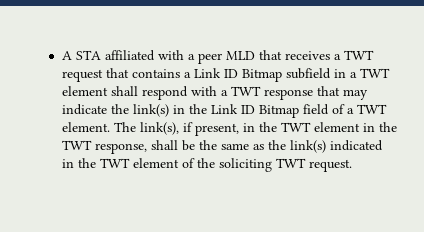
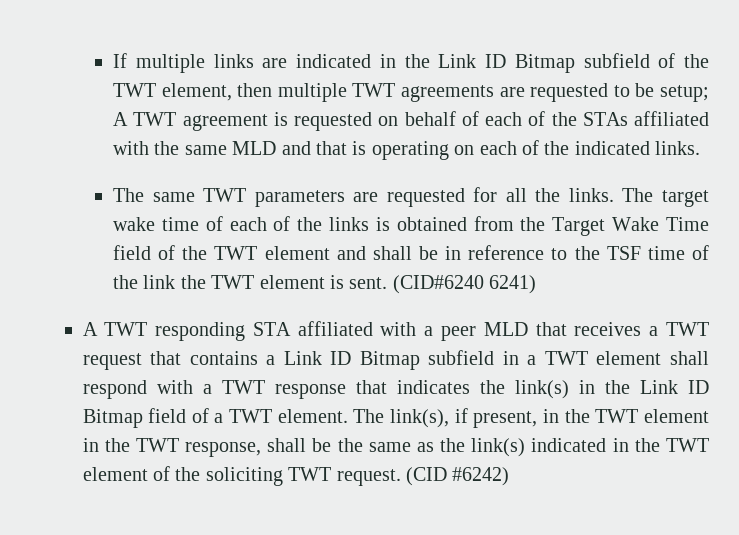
- A STA affiliated with a peer MLD that receives a TWT request that contains a Link ID Bitmap subfield in a TWT element shall respond with a TWT response that may indicate the link(s) in the Link ID Bitmap field of a TWT element.
+ If multiple links are indicated in the Link ID Bitmap subfield of the TWT element, then multiple TWT agreements are requested to be setup; A TWT agreement is requested on behalf of each of the STAs affiliated with the same MLD and that is operating on each of the indicated links.
+ The same TWT parameters are requested for all the links. The target wake time of each of the links is obtained from the Target Wake Time field of the TWT element and shall be in reference to the TSF time of the link the TWT element is sent. (CID#6240 6241)
+ A TWT responding STA affiliated with a peer MLD that receives a TWT request that contains a Link ID Bitmap subfield in a TWT element shall respond with a TWT response that indicates the link(s) in the Link ID Bitmap field of a TWT element.
+ (CID #6242)

